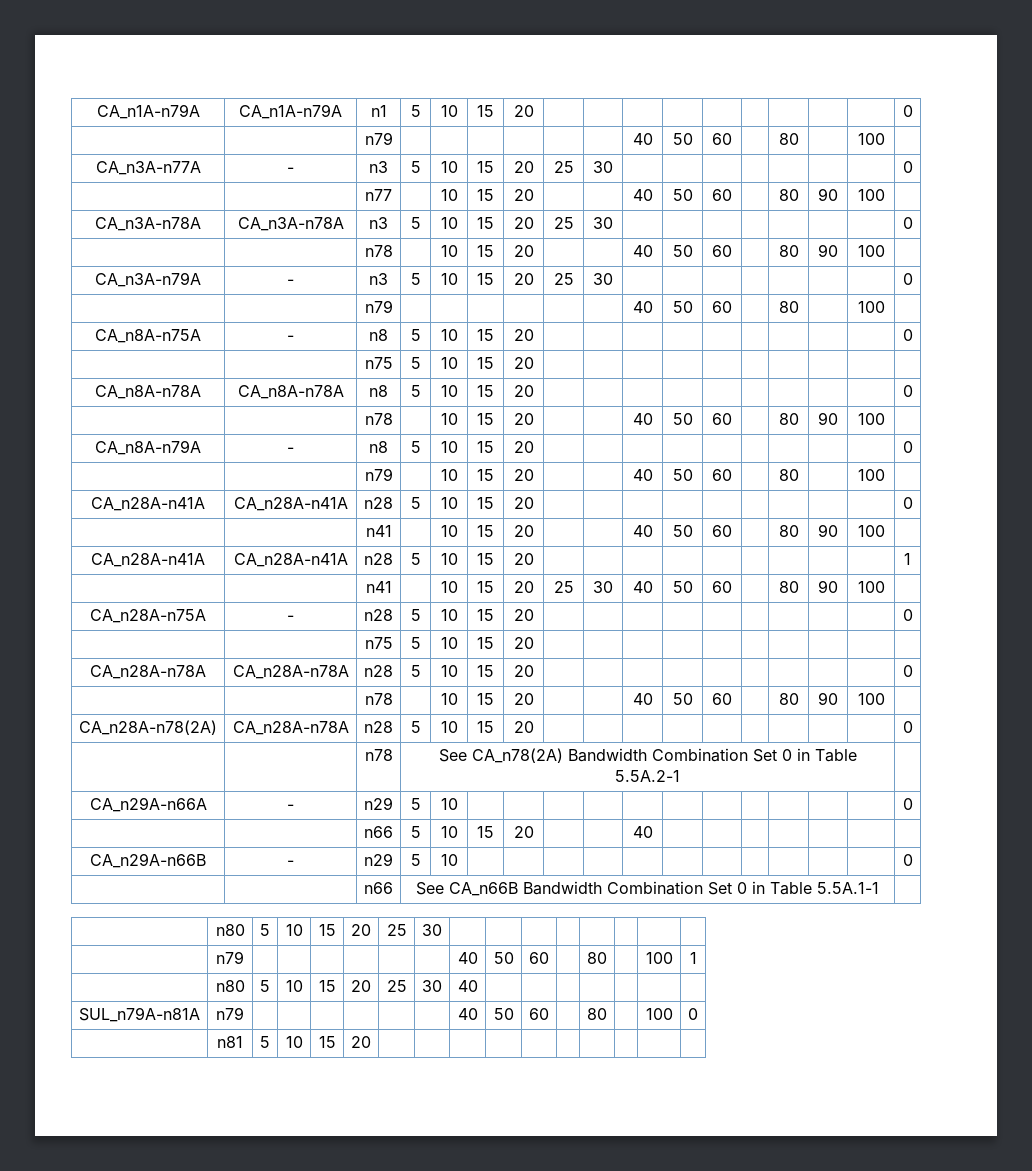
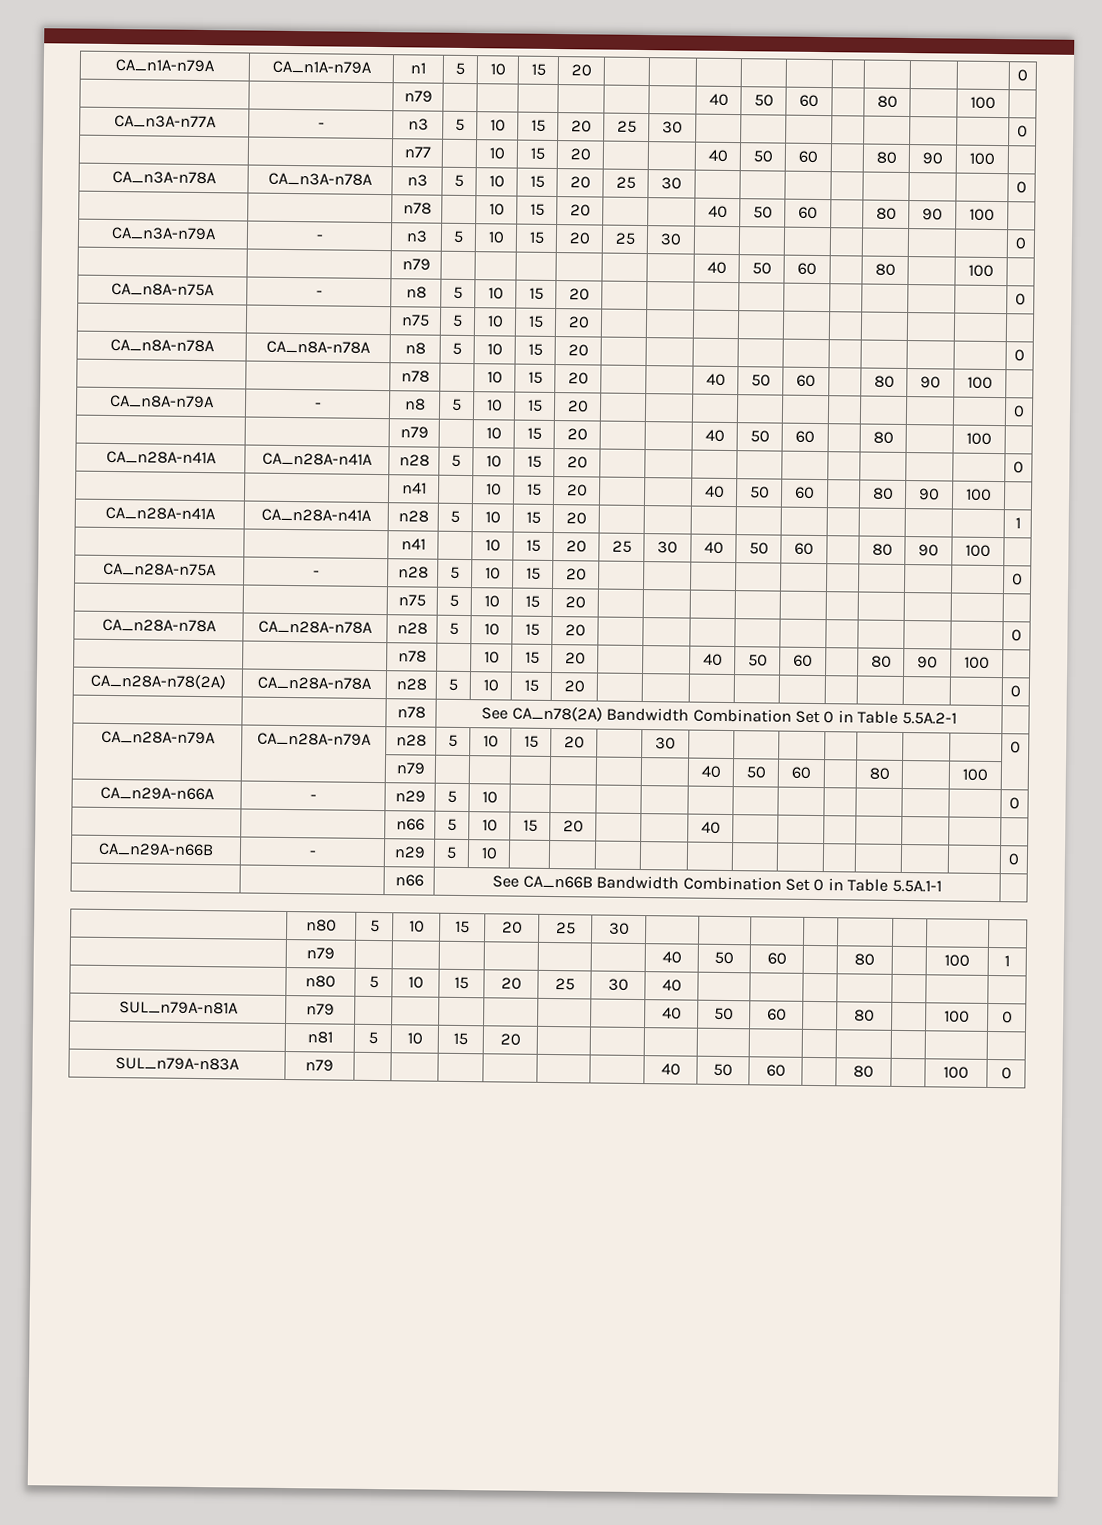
+ CA_n28A-n79A | CA_n28A-n79A | n28 | 5 | 10 | 15 | 20 | | 30 | | | | | | | | 0
+ | | n79 | | | | | | | 40 | 50 | 60 | | 80 | | 100 |
+ SUL_n79A-n83A | n79 | | | | | | | 40 | 50 | 60 | | 80 | | 100 | 0

